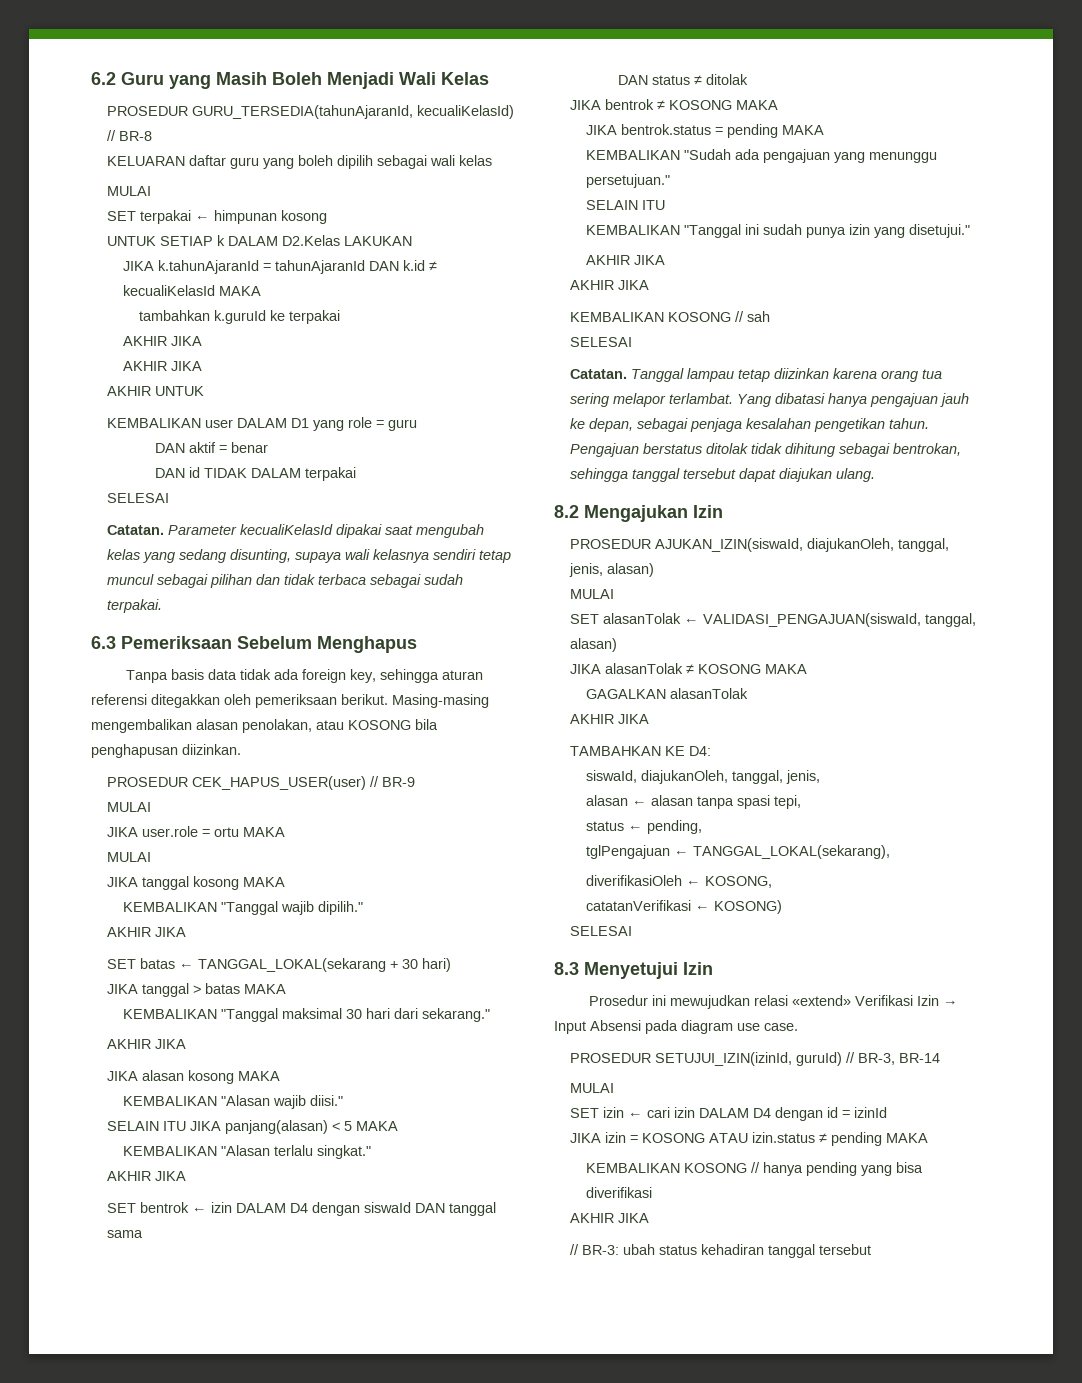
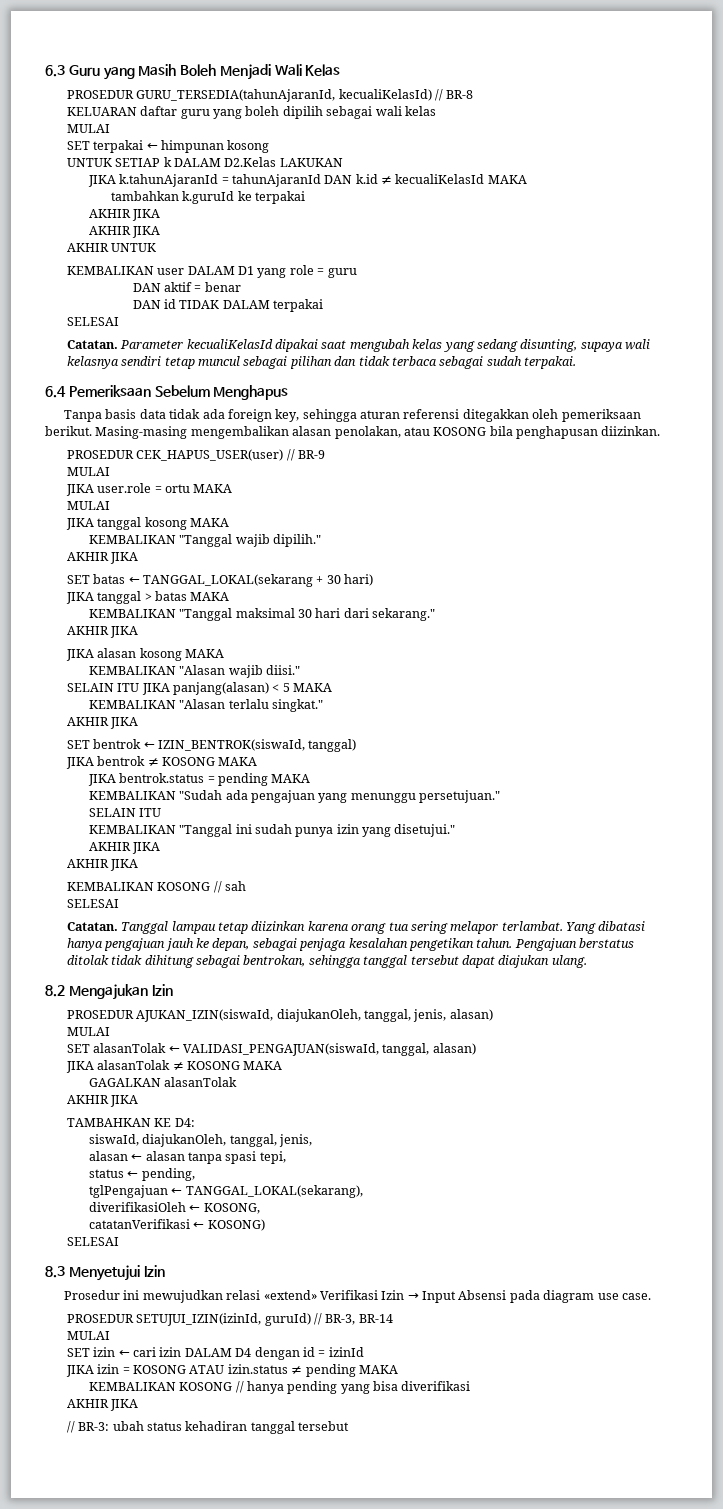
- 6.2 Guru yang Masih Boleh Menjadi Wali Kelas
+ 6.3 Guru yang Masih Boleh Menjadi Wali Kelas
- 6.3 Pemeriksaan Sebelum Menghapus
+ 6.4 Pemeriksaan Sebelum Menghapus
- SET bentrok ← izin DALAM D4 dengan siswaId DAN tanggal sama
- DAN status ≠ ditolak
+ SET bentrok ← IZIN_BENTROK(siswaId, tanggal)

